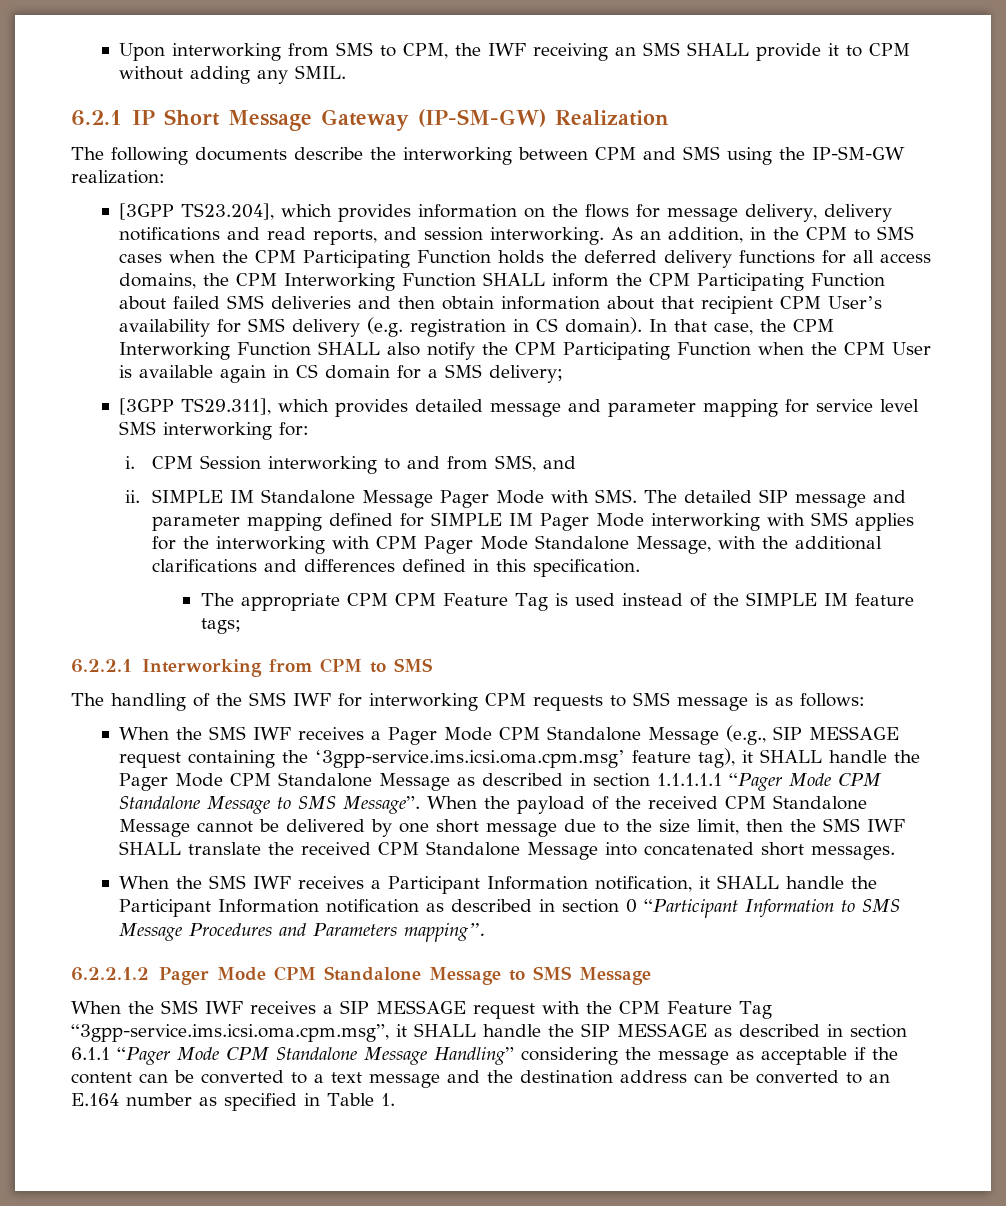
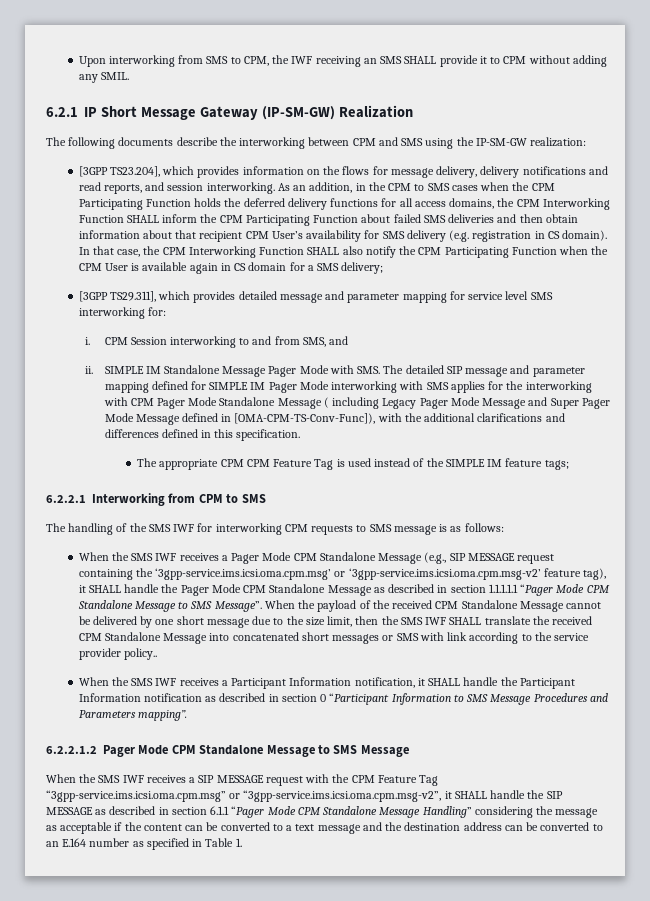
- SIMPLE IM Standalone Message Pager Mode with SMS. The detailed SIP message and parameter mapping defined for SIMPLE IM Pager Mode interworking with SMS applies for the interworking with CPM Pager Mode Standalone Message, with the additional clarifications and differences defined in this specification.
+ SIMPLE IM Standalone Message Pager Mode with SMS. The detailed SIP message and parameter mapping defined for SIMPLE IM Pager Mode interworking with SMS applies for the interworking with CPM Pager Mode Standalone Message ( including Legacy Pager Mode Message and Super Pager Mode Message defined in [OMA-CPM-TS-Conv-Func]), with the additional clarifications and differences defined in this specification.
- When the SMS IWF receives a Pager Mode CPM Standalone Message (e.g., SIP MESSAGE request containing the ‘3gpp-service.ims.icsi.oma.cpm.msg’ feature tag), it SHALL handle the Pager Mode CPM Standalone Message as described in section 1.1.1.1.1 “Pager Mode CPM Standalone Message to SMS Message”.
+ When the SMS IWF receives a Pager Mode CPM Standalone Message (e.g., SIP MESSAGE request containing the ‘3gpp-service.ims.icsi.oma.cpm.msg’ or ‘3gpp-service.ims.icsi.oma.cpm.msg-v2’ feature tag), it SHALL handle the Pager Mode CPM Standalone Message as described in section 1.1.1.1.1 “Pager Mode CPM Standalone Message to SMS Message”.
- When the payload of the received CPM Standalone Message cannot be delivered by one short message due to the size limit, then the SMS IWF SHALL translate the received CPM Standalone Message into concatenated short messages.
+ When the payload of the received CPM Standalone Message cannot be delivered by one short message due to the size limit, then the SMS IWF SHALL translate the received CPM Standalone Message into concatenated short messages or SMS with link according to the service provider policy..
- When the SMS IWF receives a SIP MESSAGE request with the CPM Feature Tag “3gpp-service.ims.icsi.oma.cpm.msg”, it SHALL handle the SIP MESSAGE as described in section 6.1.1 “Pager Mode CPM Standalone Message Handling” considering the message as acceptable if the content can be converted to a text message and the destination address can be converted to an E.164 number as specified in Table 1.
+ When the SMS IWF receives a SIP MESSAGE request with the CPM Feature Tag “3gpp-service.ims.icsi.oma.cpm.msg” or “3gpp-service.ims.icsi.oma.cpm.msg-v2”, it SHALL handle the SIP MESSAGE as described in section 6.1.1 “Pager Mode CPM Standalone Message Handling” considering the message as acceptable if the content can be converted to a text message and the destination address can be converted to an E.164 number as specified in Table 1.

